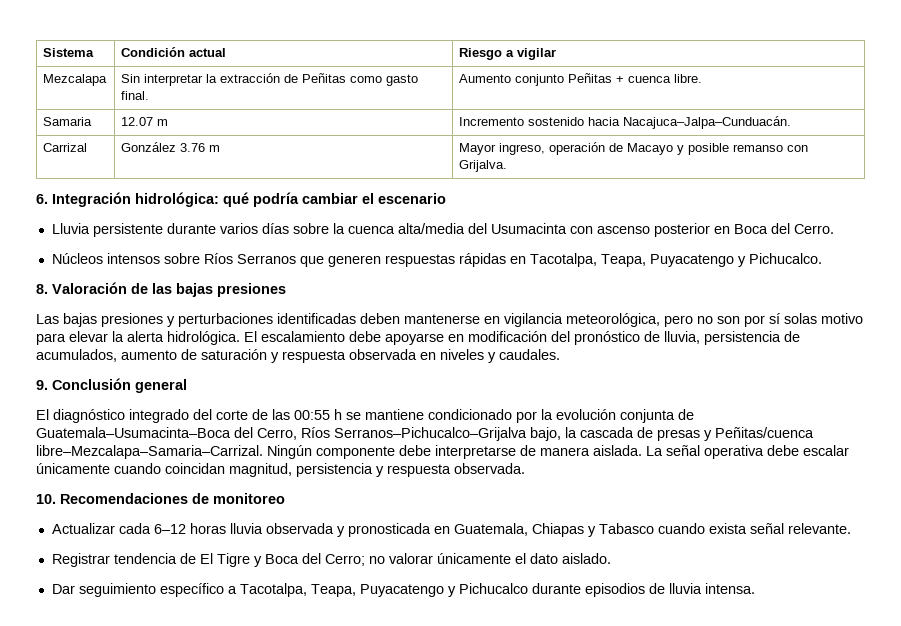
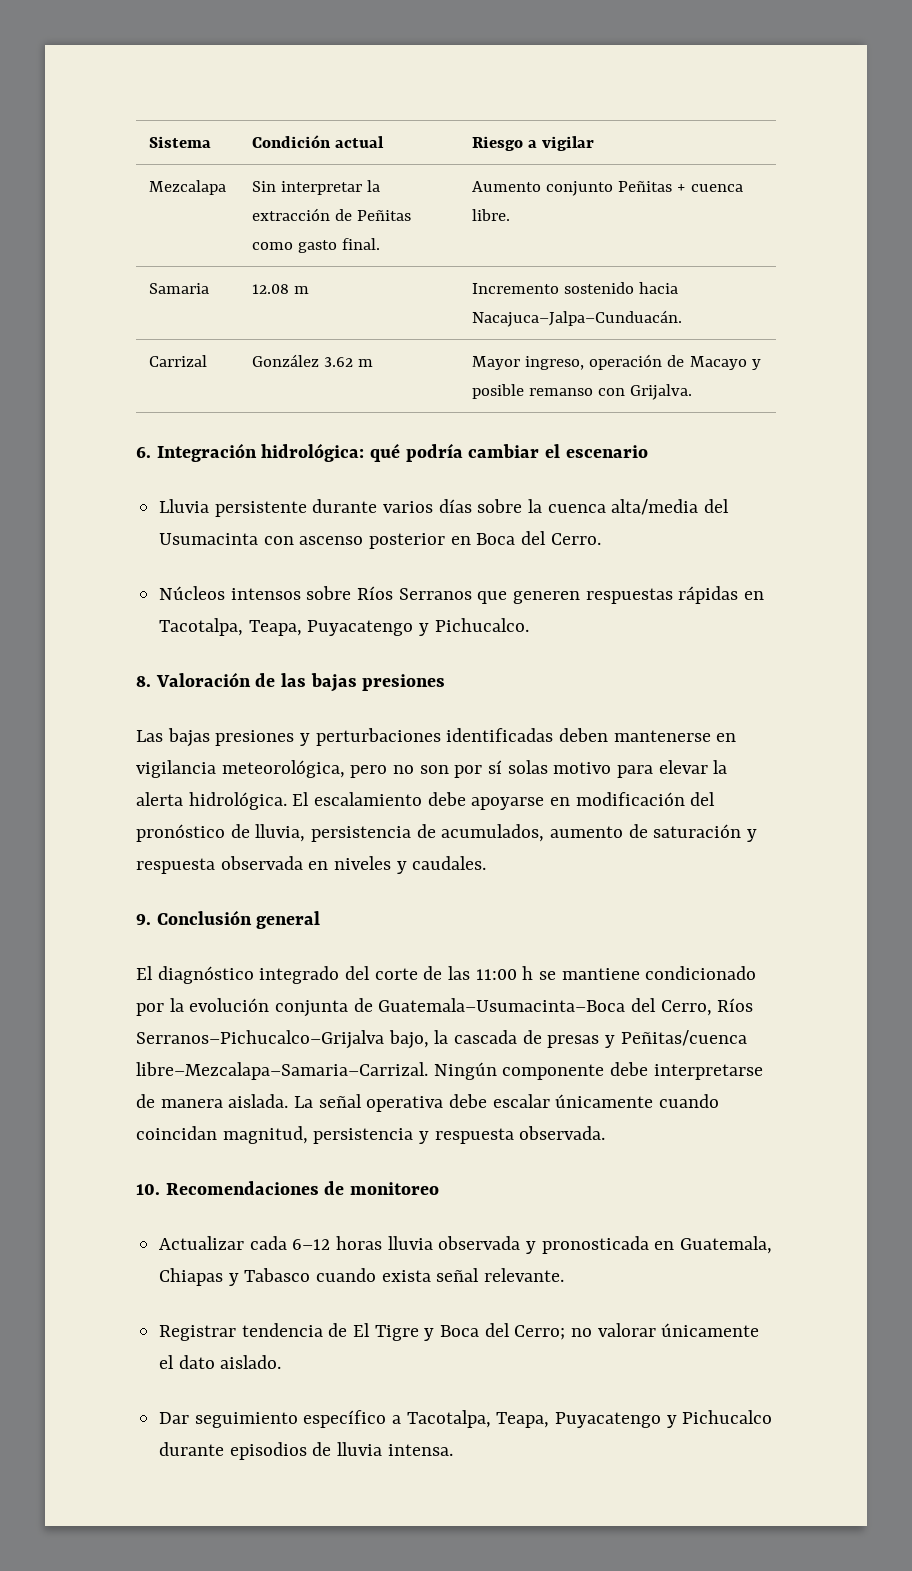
- Samaria | 12.07 m | Incremento sostenido hacia Nacajuca–Jalpa–Cunduacán.
+ Samaria | 12.08 m | Incremento sostenido hacia Nacajuca–Jalpa–Cunduacán.
- Carrizal | González 3.76 m | Mayor ingreso, operación de Macayo y posible remanso con Grijalva.
+ Carrizal | González 3.62 m | Mayor ingreso, operación de Macayo y posible remanso con Grijalva.
- El diagnóstico integrado del corte de las 00:55 h se mantiene condicionado por la evolución conjunta de Guatemala–Usumacinta–Boca del Cerro, Ríos Serranos–Pichucalco–Grijalva bajo, la cascada de presas y Peñitas/cuenca libre–Mezcalapa–Samaria–Carrizal.
+ El diagnóstico integrado del corte de las 11:00 h se mantiene condicionado por la evolución conjunta de Guatemala–Usumacinta–Boca del Cerro, Ríos Serranos–Pichucalco–Grijalva bajo, la cascada de presas y Peñitas/cuenca libre–Mezcalapa–Samaria–Carrizal.

